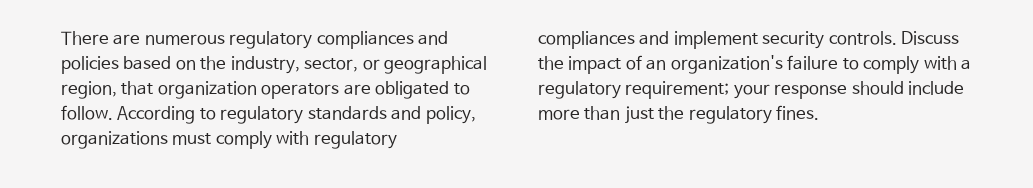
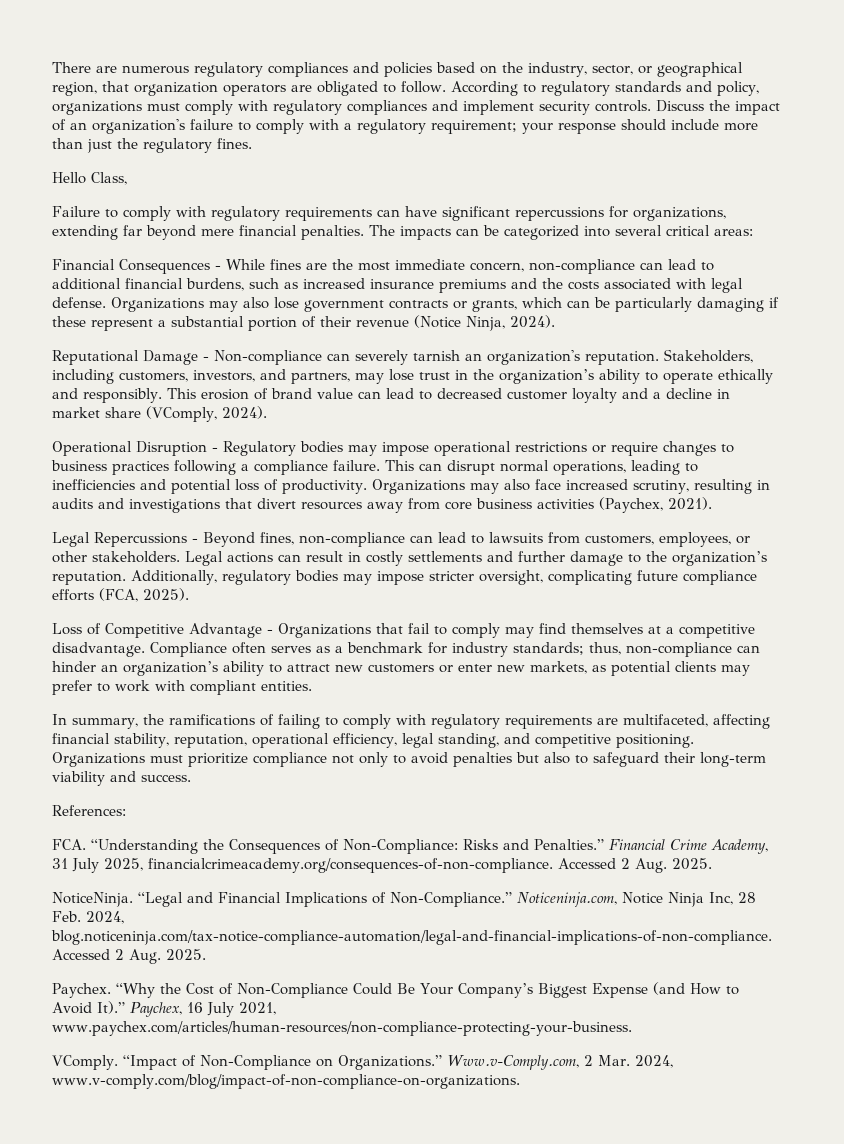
+ Hello Class,
+ Failure to comply with regulatory requirements can have significant repercussions for organizations, extending far beyond mere financial penalties. The impacts can be categorized into several critical areas:
+ Financial Consequences - While fines are the most immediate concern, non-compliance can lead to additional financial burdens, such as increased insurance premiums and the costs associated with legal defense. Organizations may also lose government contracts or grants, which can be particularly damaging if these represent a substantial portion of their revenue (Notice Ninja, 2024).
+ Reputational Damage - Non-compliance can severely tarnish an organization's reputation. Stakeholders, including customers, investors, and partners, may lose trust in the organization’s ability to operate ethically and responsibly. This erosion of brand value can lead to decreased customer loyalty and a decline in market share (VComply, 2024).
+ Operational Disruption - Regulatory bodies may impose operational restrictions or require changes to business practices following a compliance failure. This can disrupt normal operations, leading to inefficiencies and potential loss of productivity. Organizations may also face increased scrutiny, resulting in audits and investigations that divert resources away from core business activities (Paychex, 2021).
+ Legal Repercussions - Beyond fines, non-compliance can lead to lawsuits from customers, employees, or other stakeholders. Legal actions can result in costly settlements and further damage to the organization’s reputation. Additionally, regulatory bodies may impose stricter oversight, complicating future compliance efforts (FCA, 2025).
+ Loss of Competitive Advantage - Organizations that fail to comply may find themselves at a competitive disadvantage. Compliance often serves as a benchmark for industry standards; thus, non-compliance can hinder an organization’s ability to attract new customers or enter new markets, as potential clients may prefer to work with compliant entities.
+ In summary, the ramifications of failing to comply with regulatory requirements are multifaceted, affecting financial stability, reputation, operational efficiency, legal standing, and competitive positioning. Organizations must prioritize compliance not only to avoid penalties but also to safeguard their long-term viability and success.
+ References:
+ FCA. “Understanding the Consequences of Non-Compliance: Risks and Penalties.” Financial Crime Academy, 31 July 2025, financialcrimeacademy.org/consequences-of-non-compliance. Accessed 2 Aug. 2025.
+ NoticeNinja. “Legal and Financial Implications of Non-Compliance.” Noticeninja.com, Notice Ninja Inc, 28 Feb. 2024, blog.noticeninja.com/tax-notice-compliance-automation/legal-and-financial-implications-of-non-compliance. Accessed 2 Aug. 2025.
+ Paychex. “Why the Cost of Non-Compliance Could Be Your Company’s Biggest Expense (and How to Avoid It).” Paychex, 16 July 2021, www.paychex.com/articles/human-resources/non-compliance-protecting-your-business.
+ VComply. “Impact of Non-Compliance on Organizations.” Www.v-Comply.com, 2 Mar. 2024, www.v-comply.com/blog/impact-of-non-compliance-on-organizations.

